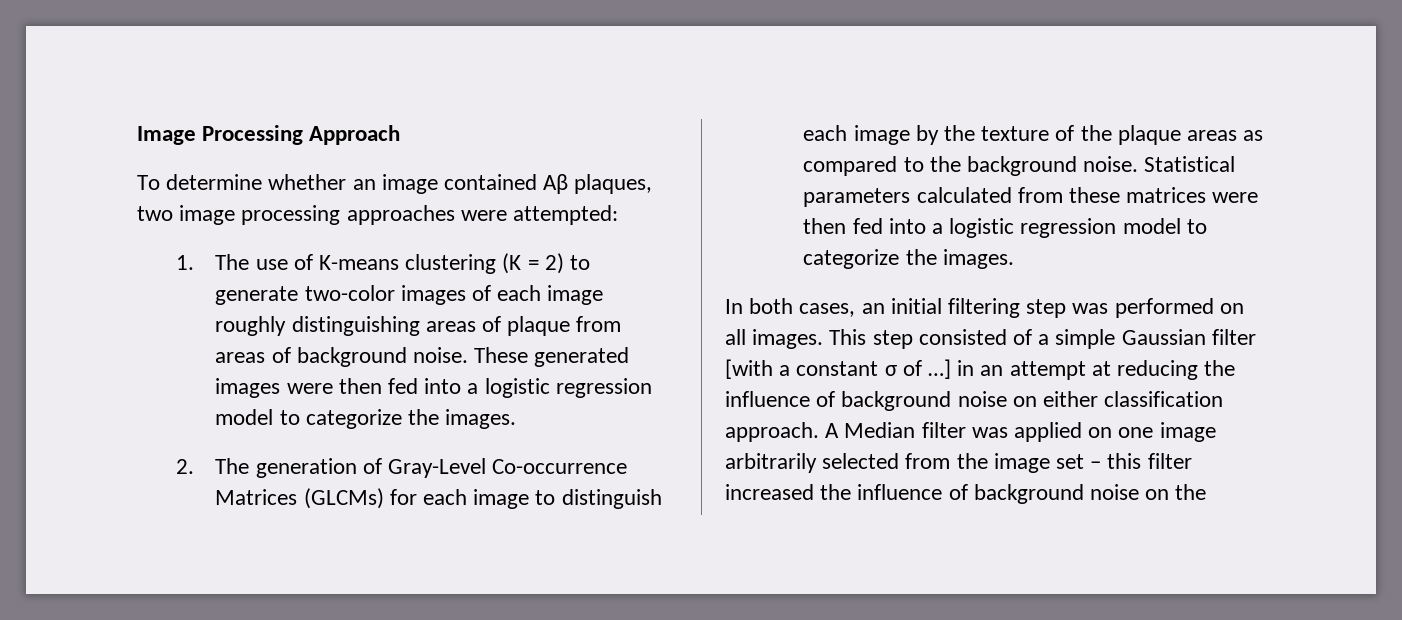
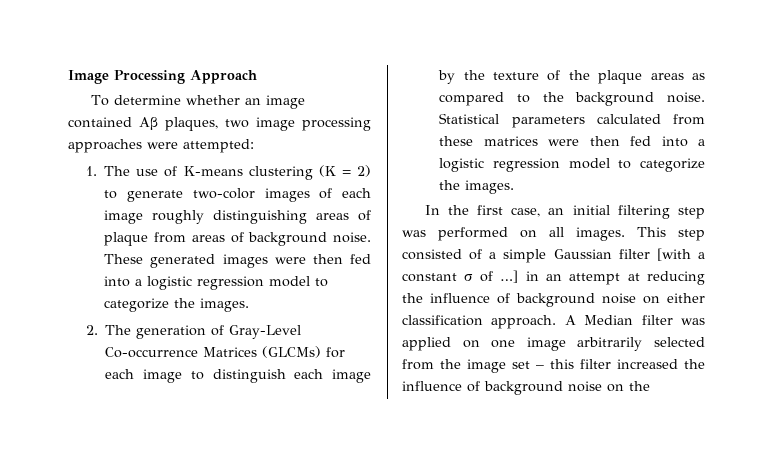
- In both cases, an initial filtering step was performed on all images.
+ In the first case, an initial filtering step was performed on all images.

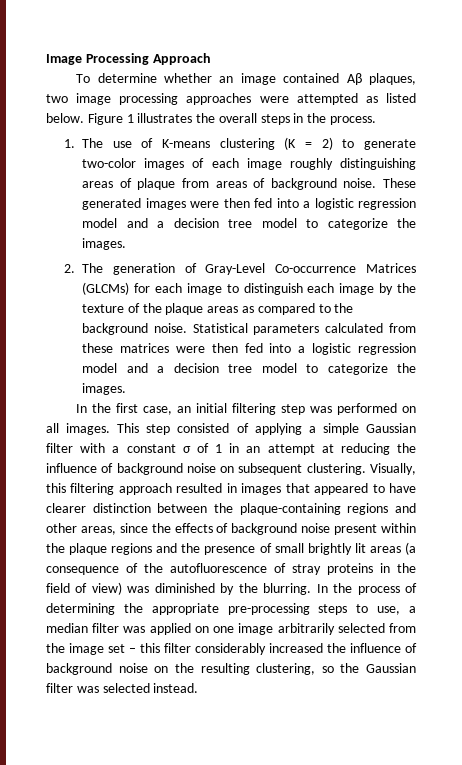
- To determine whether an image contained Aβ plaques, two image processing approaches were attempted:
+ To determine whether an image contained Aβ plaques, two image processing approaches were attempted as listed below. Figure 1 illustrates the overall steps in the process.
- These generated images were then fed into a logistic regression model to categorize the images.
+ These generated images were then fed into a logistic regression model and a decision tree model to categorize the images.
- Statistical parameters calculated from these matrices were then fed into a logistic regression model to categorize the images.
+ Statistical parameters calculated from these matrices were then fed into a logistic regression model and a decision tree model to categorize the images.
- This step consisted of a simple Gaussian filter [with a constant σ of …] in an attempt at reducing the influence of background noise on either classification approach. A Median filter was applied on one image arbitrarily selected from the image set – this filter increased the influence of background noise on the
+ This step consisted of applying a simple Gaussian filter with a constant σ of 1 in an attempt at reducing the influence of background noise on subsequent clustering. Visually, this filtering approach resulted in images that appeared to have clearer distinction between the plaque-containing regions and other areas, since the effects of background noise present within the plaque regions and the presence of small brightly lit areas (a consequence of the autofluorescence of stray proteins in the field of view) was diminished by the blurring. In the process of determining the appropriate pre-processing steps to use, a median filter was applied on one image arbitrarily selected from the image set – this filter considerably increased the influence of background noise on the resulting clustering, so the Gaussian filter was selected instead.

